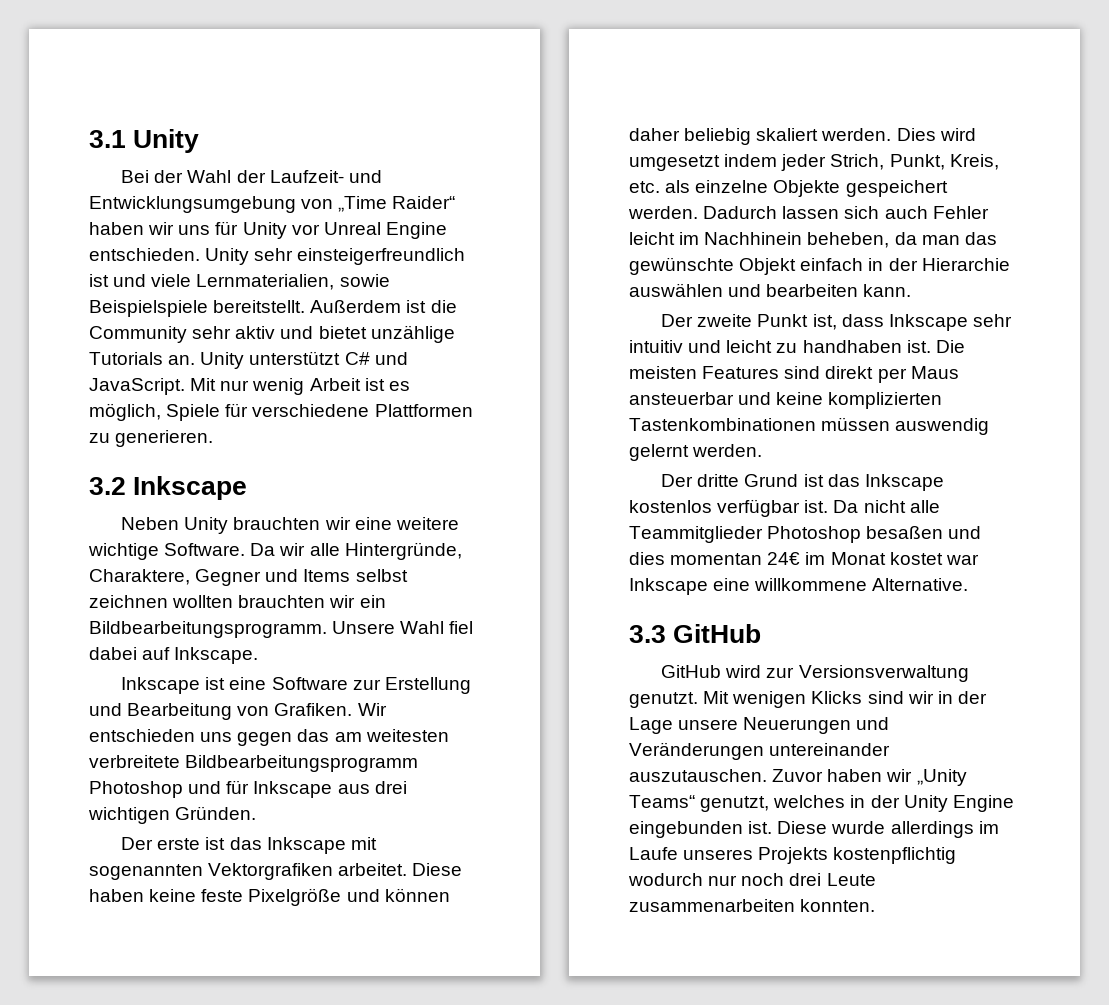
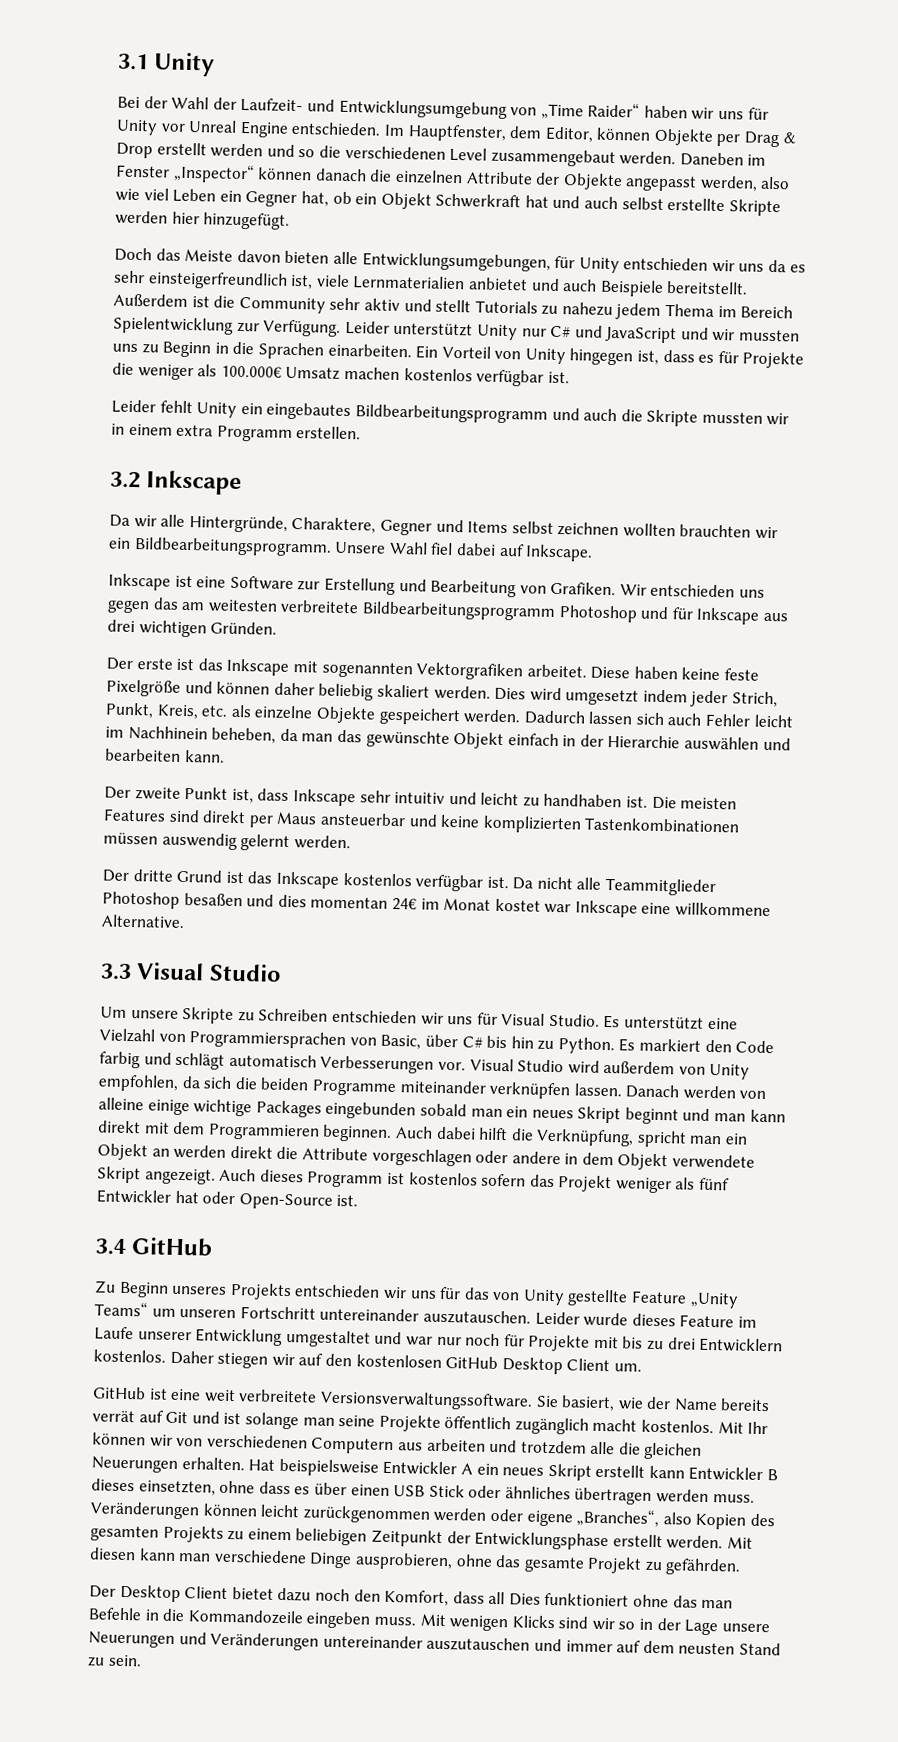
- Unity sehr einsteigerfreundlich ist und viele Lernmaterialien, sowie Beispielspiele bereitstellt.
+ Im Hauptfenster, dem Editor, können Objekte per Drag & Drop erstellt werden und so die verschiedenen Level zusammengebaut werden. Daneben im Fenster „Inspector“ können danach die einzelnen Attribute der Objekte angepasst werden, also wie viel Leben ein Gegner hat, ob ein Objekt Schwerkraft hat und auch selbst erstellte Skripte werden hier hinzugefügt.
+ Doch das Meiste davon bieten alle Entwicklungsumgebungen, für Unity entschieden wir uns da es sehr einsteigerfreundlich ist, viele Lernmaterialien anbietet und auch Beispiele bereitstellt.
- Außerdem ist die Community sehr aktiv und bietet unzählige Tutorials an. Unity unterstützt C# und JavaScript. Mit nur wenig Arbeit ist es möglich, Spiele für verschiedene Plattformen zu generieren.
+ Außerdem ist die Community sehr aktiv und stellt Tutorials zu nahezu jedem Thema im Bereich Spielentwicklung zur Verfügung. Leider unterstützt Unity nur C# und JavaScript und wir mussten uns zu Beginn in die Sprachen einarbeiten. Ein Vorteil von Unity hingegen ist, dass es für Projekte die weniger als 100.000€ Umsatz machen kostenlos verfügbar ist.
+ Leider fehlt Unity ein eingebautes Bildbearbeitungsprogramm und auch die Skripte mussten wir in einem extra Programm erstellen.
  3.2 Inkscape
- Neben Unity brauchten wir eine weitere wichtige Software. Da wir alle Hintergründe, Charaktere, Gegner und Items selbst zeichnen wollten brauchten wir ein Bildbearbeitungsprogramm.
+ Da wir alle Hintergründe, Charaktere, Gegner und Items selbst zeichnen wollten brauchten wir ein Bildbearbeitungsprogramm.
- 3.3 GitHub
- GitHub wird zur Versionsverwaltung genutzt.
+ 3.3 Visual Studio
+ Um unsere Skripte zu Schreiben entschieden wir uns für Visual Studio. Es unterstützt eine Vielzahl von Programmiersprachen von Basic, über C# bis hin zu Python. Es markiert den Code farbig und schlägt automatisch Verbesserungen vor. Visual Studio wird außerdem von Unity empfohlen, da sich die beiden Programme miteinander verknüpfen lassen. Danach werden von alleine einige wichtige Packages eingebunden sobald man ein neues Skript beginnt und man kann direkt mit dem Programmieren beginnen. Auch dabei hilft die Verknüpfung, spricht man ein Objekt an werden direkt die Attribute vorgeschlagen oder andere in dem Objekt verwendete Skript angezeigt. Auch dieses Programm ist kostenlos sofern das Projekt weniger als fünf Entwickler hat oder Open-Source ist.
+ 3.4 GitHub
+ Zu Beginn unseres Projekts entschieden wir uns für das von Unity gestellte Feature „Unity Teams“ um unseren Fortschritt untereinander auszutauschen. Leider wurde dieses Feature im Laufe unserer Entwicklung umgestaltet und war nur noch für Projekte mit bis zu drei Entwicklern kostenlos. Daher stiegen wir auf den kostenlosen GitHub Desktop Client um.
+ GitHub ist eine weit verbreitete Versionsverwaltungssoftware. Sie basiert, wie der Name bereits verrät auf Git und ist solange man seine Projekte öffentlich zugänglich macht kostenlos. Mit Ihr können wir von verschiedenen Computern aus arbeiten und trotzdem alle die gleichen Neuerungen erhalten. Hat beispielsweise Entwickler A ein neues Skript erstellt kann Entwickler B dieses einsetzten, ohne dass es über einen USB Stick oder ähnliches übertragen werden muss. Veränderungen können leicht zurückgenommen werden oder eigene „Branches“, also Kopien des gesamten Projekts zu einem beliebigen Zeitpunkt der Entwicklungsphase erstellt werden. Mit diesen kann man verschiedene Dinge ausprobieren, ohne das gesamte Projekt zu gefährden.
+ Der Desktop Client bietet dazu noch den Komfort, dass all Dies funktioniert ohne das man Befehle in die Kommandozeile eingeben muss.
- Mit wenigen Klicks sind wir in der Lage unsere Neuerungen und Veränderungen untereinander auszutauschen. Zuvor haben wir „Unity Teams“ genutzt, welches in der Unity Engine eingebunden ist. Diese wurde allerdings im Laufe unseres Projekts kostenpflichtig wodurch nur noch drei Leute zusammenarbeiten konnten.
+ Mit wenigen Klicks sind wir so in der Lage unsere Neuerungen und Veränderungen untereinander auszutauschen und immer auf dem neusten Stand zu sein.

